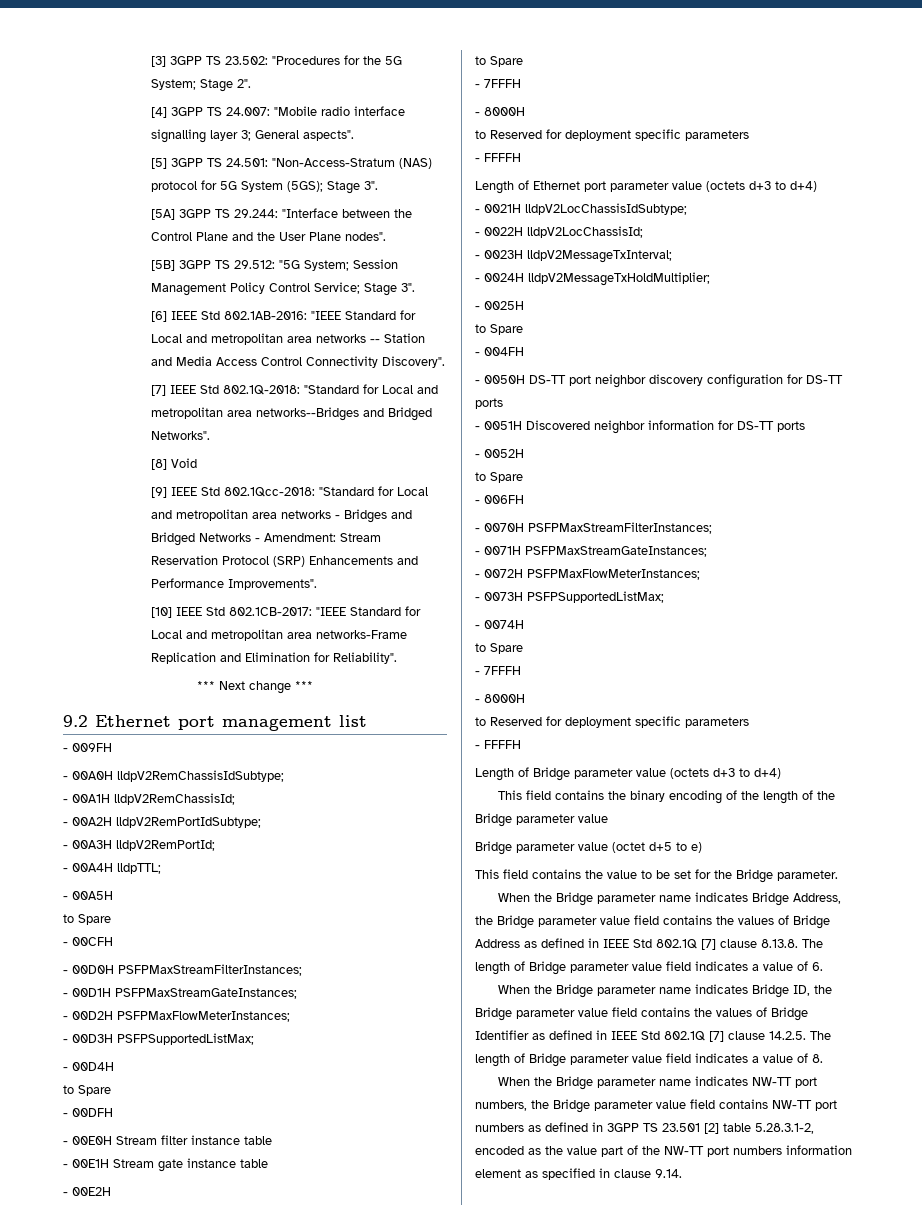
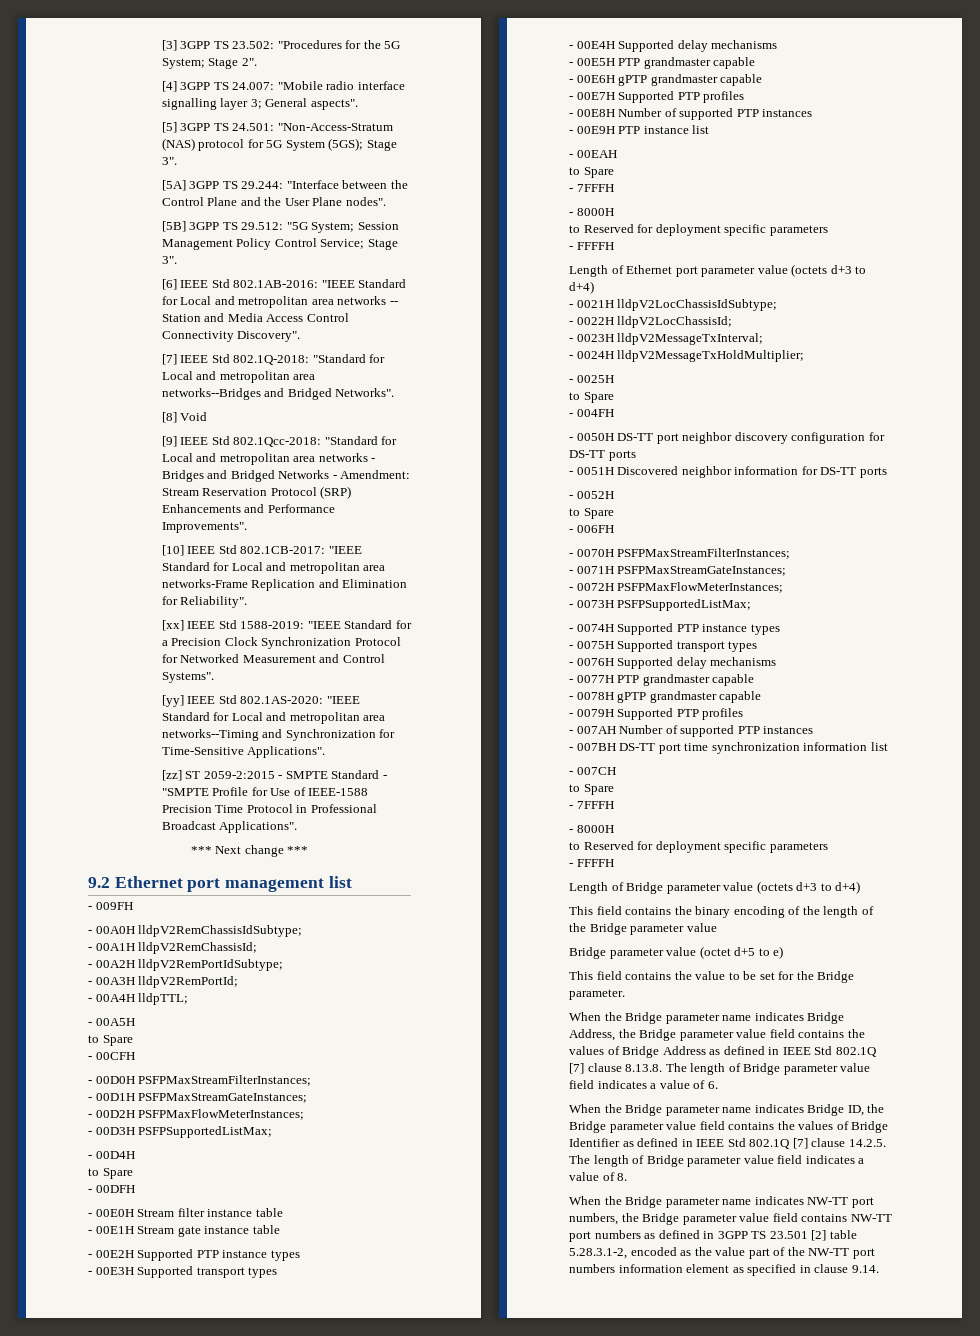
+ [xx] IEEE Std 1588-2019: "IEEE Standard for a Precision Clock Synchronization Protocol for Networked Measurement and Control Systems".
+ [yy] IEEE Std 802.1AS-2020: "IEEE Standard for Local and metropolitan area networks--Timing and Synchronization for Time-Sensitive Applications".
+ [zz] ST 2059-2:2015 - SMPTE Standard - "SMPTE Profile for Use of IEEE-1588 Precision Time Protocol in Professional Broadcast Applications".
- - 00E2H
+ - 00E2H Supported PTP instance types
+ - 00E3H Supported transport types
+ - 00E4H Supported delay mechanisms
+ - 00E5H PTP grandmaster capable
+ - 00E6H gPTP grandmaster capable
+ - 00E7H Supported PTP profiles
+ - 00E8H Number of supported PTP instances
+ - 00E9H PTP instance list
+ - 00EAH
- - 0074H
+ - 0074H Supported PTP instance types
+ - 0075H Supported transport types
+ - 0076H Supported delay mechanisms
+ - 0077H PTP grandmaster capable
+ - 0078H gPTP grandmaster capable
+ - 0079H Supported PTP profiles
+ - 007AH Number of supported PTP instances
+ - 007BH DS-TT port time synchronization information list
+ - 007CH

